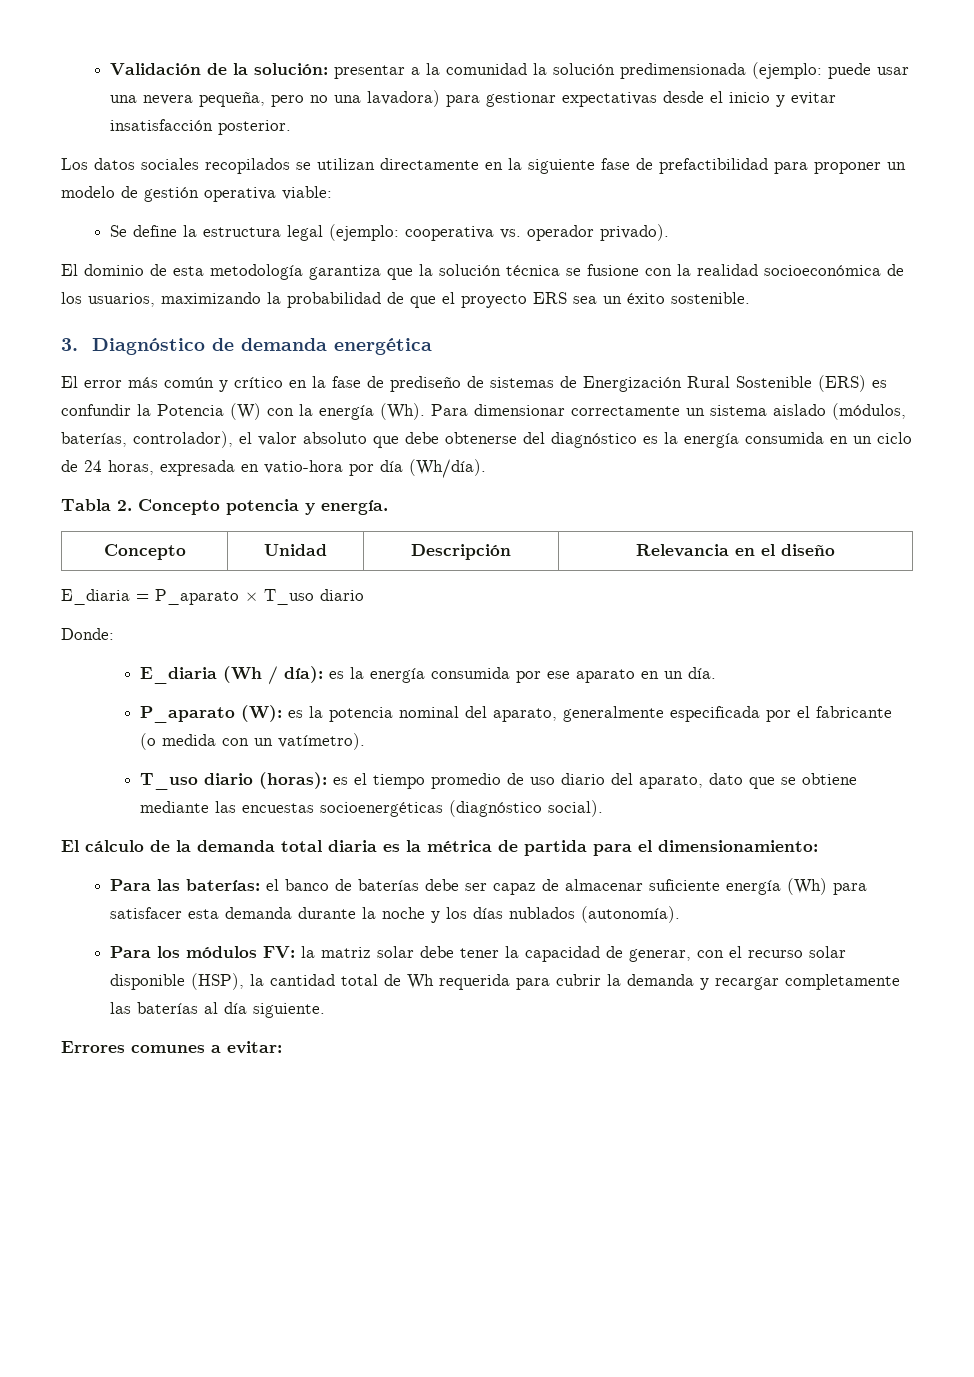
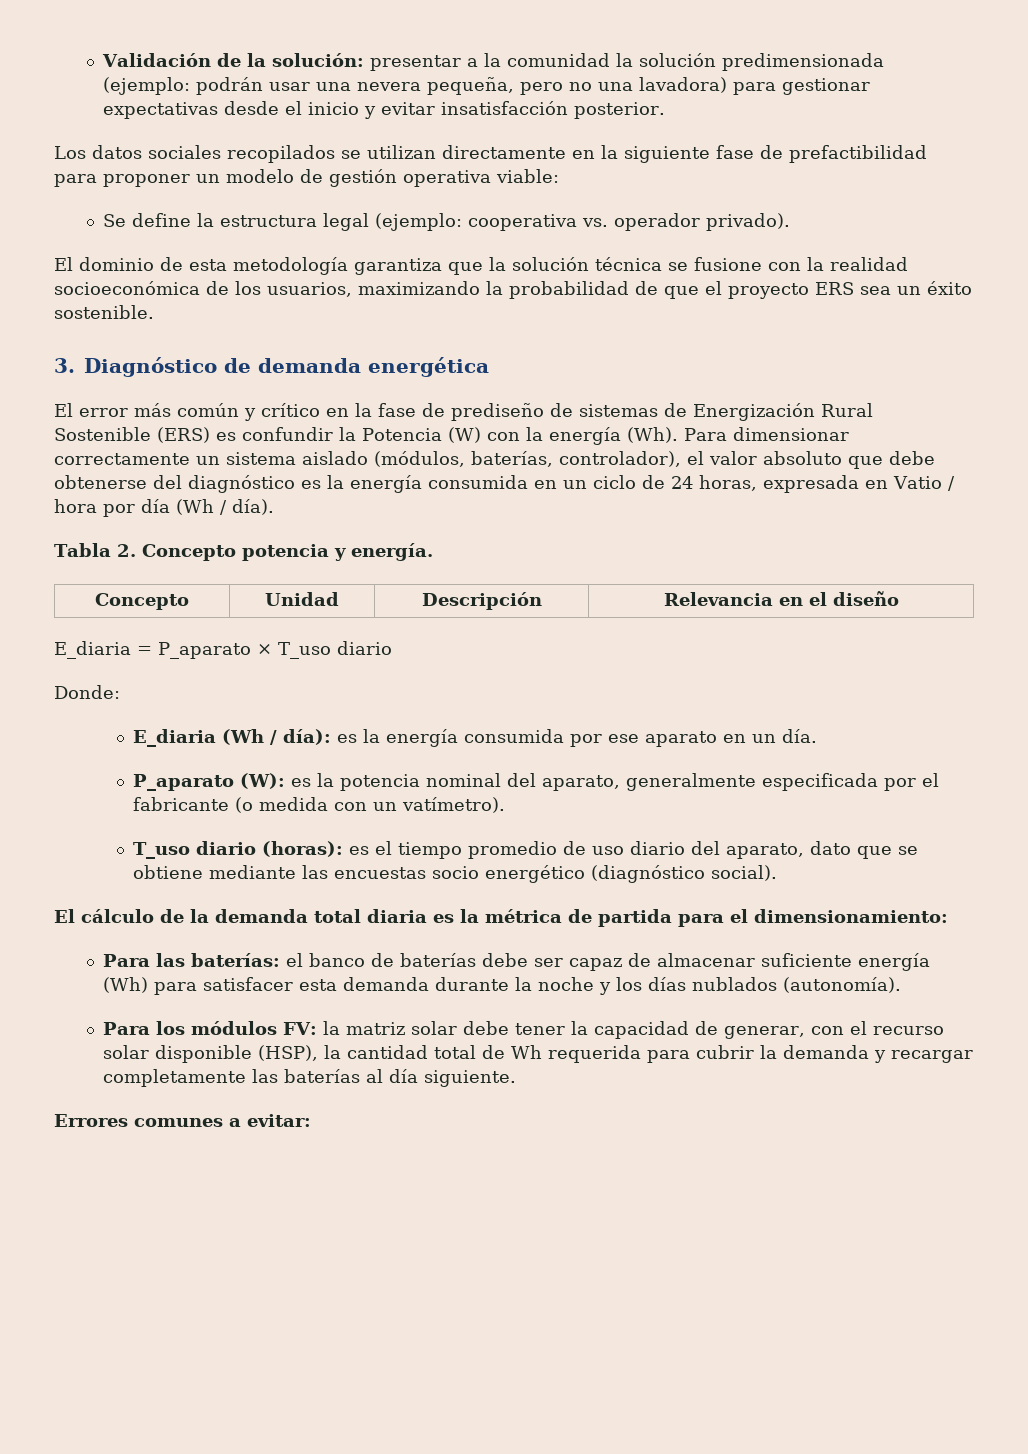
- Validación de la solución: presentar a la comunidad la solución predimensionada (ejemplo: puede usar una nevera pequeña, pero no una lavadora) para gestionar expectativas desde el inicio y evitar insatisfacción posterior.
+ Validación de la solución: presentar a la comunidad la solución predimensionada (ejemplo: podrán usar una nevera pequeña, pero no una lavadora) para gestionar expectativas desde el inicio y evitar insatisfacción posterior.
- El error más común y crítico en la fase de prediseño de sistemas de Energización Rural Sostenible (ERS) es confundir la Potencia (W) con la energía (Wh). Para dimensionar correctamente un sistema aislado (módulos, baterías, controlador), el valor absoluto que debe obtenerse del diagnóstico es la energía consumida en un ciclo de 24 horas, expresada en vatio-hora por día (Wh/día).
+ El error más común y crítico en la fase de prediseño de sistemas de Energización Rural Sostenible (ERS) es confundir la Potencia (W) con la energía (Wh). Para dimensionar correctamente un sistema aislado (módulos, baterías, controlador), el valor absoluto que debe obtenerse del diagnóstico es la energía consumida en un ciclo de 24 horas, expresada en Vatio / hora por día (Wh / día).
- T_uso diario (horas): es el tiempo promedio de uso diario del aparato, dato que se obtiene mediante las encuestas socioenergéticas (diagnóstico social).
+ T_uso diario (horas): es el tiempo promedio de uso diario del aparato, dato que se obtiene mediante las encuestas socio energético (diagnóstico social).

